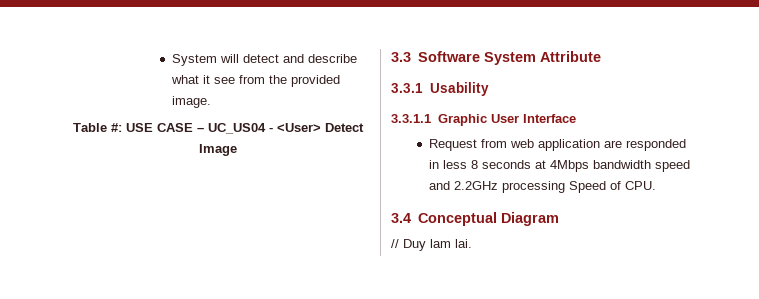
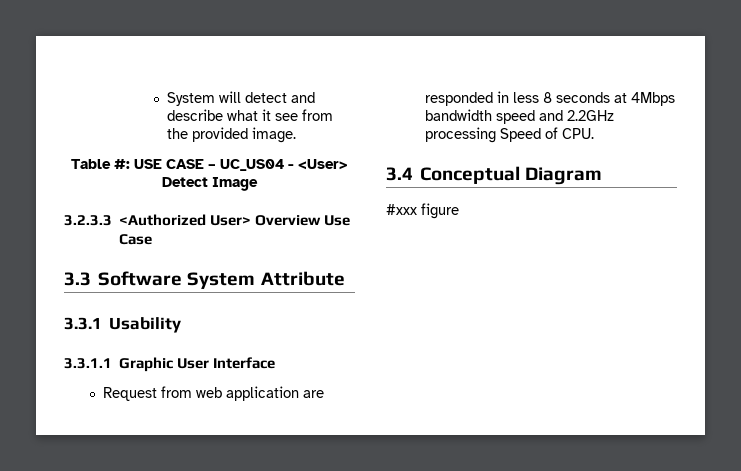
+ 3.2.3.3 <Authorized User> Overview Use Case
- // Duy lam lai.
+ #xxx figure

